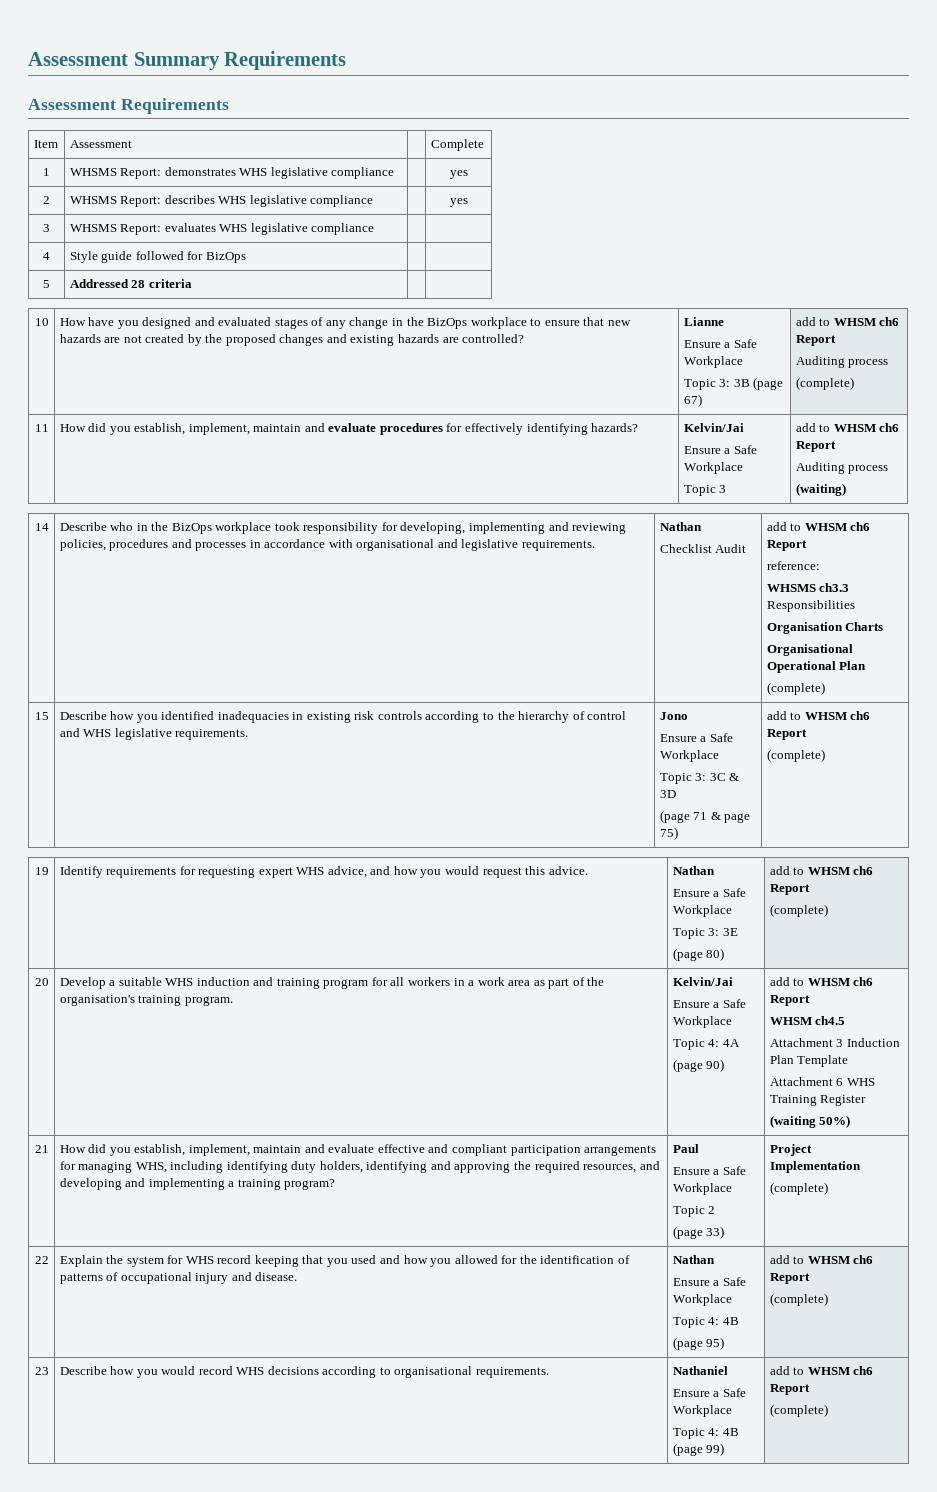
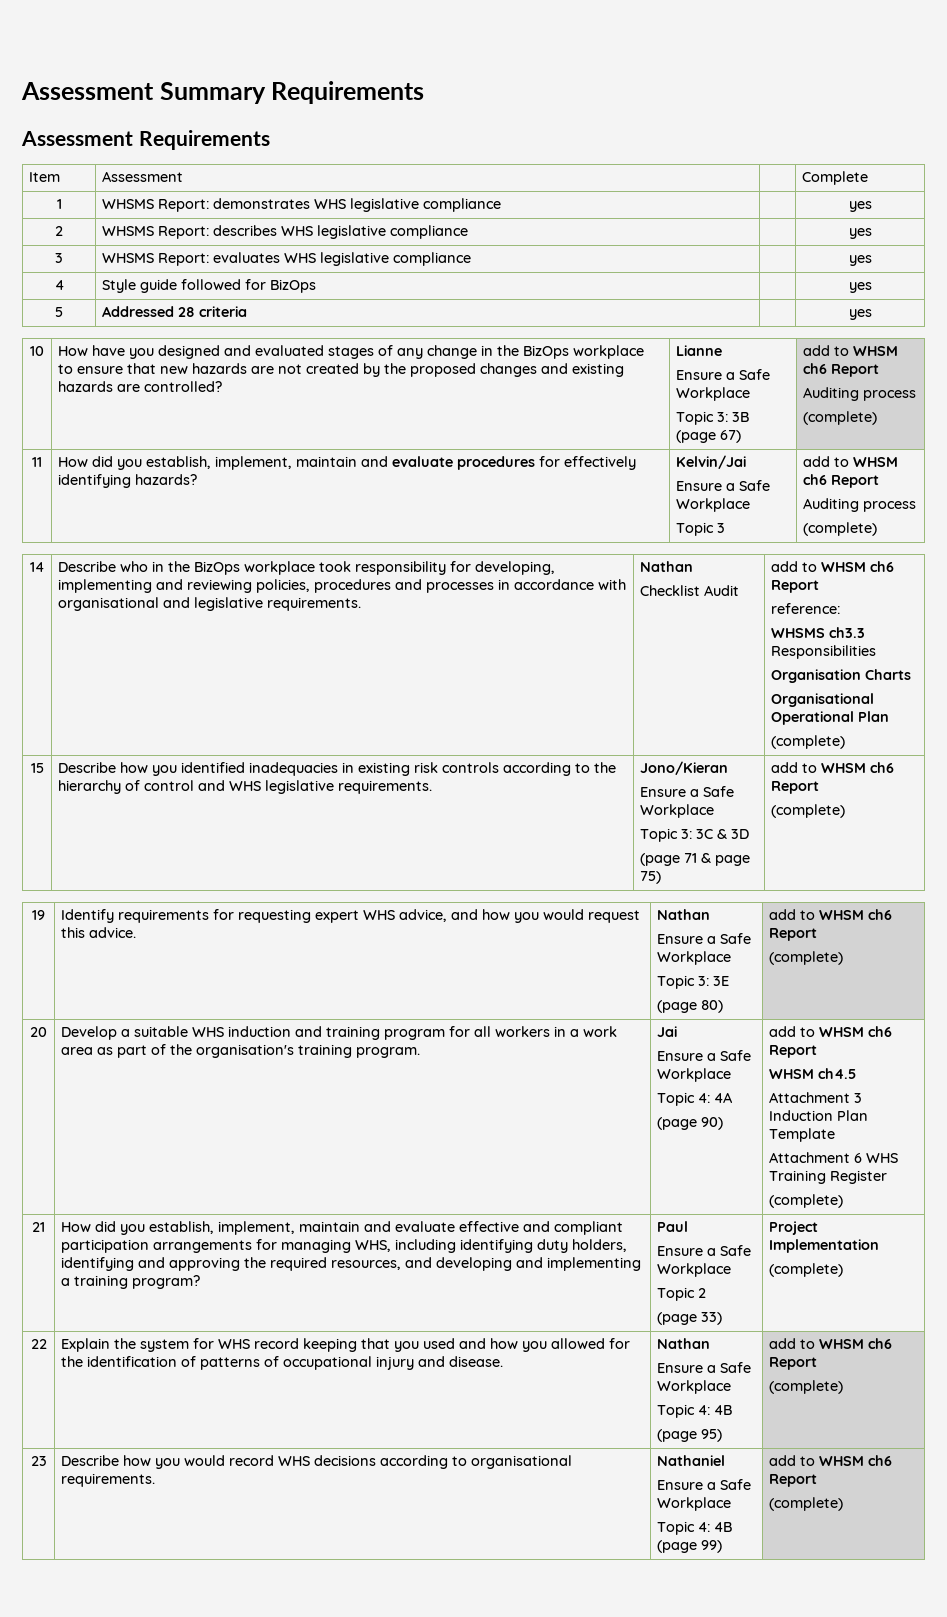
- 3 | WHSMS Report: evaluates WHS legislative compliance | |
+ 3 | WHSMS Report: evaluates WHS legislative compliance | | yes
- 4 | Style guide followed for BizOps | |
+ 4 | Style guide followed for BizOps | | yes
- 5 | Addressed 28 criteria | |
+ 5 | Addressed 28 criteria | | yes
  11 | How did you establish, implement, maintain and evaluate procedures for effectively identifying hazards? | Kelvin/Jai
  Ensure a Safe Workplace
  Topic 3 | add to WHSM ch6 Report
  Auditing process
- (waiting)
+ (complete)
- Jono
+ Jono/Kieran
- Develop a suitable WHS induction and training program for all workers in a work area as part of the organisation's training program. | Kelvin/Jai
+ Develop a suitable WHS induction and training program for all workers in a work area as part of the organisation's training program. | Jai
  Attachment 6 WHS Training Register
- (waiting 50%)
+ (complete)

